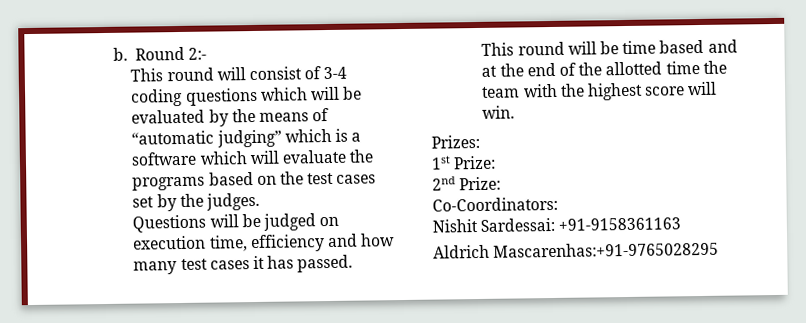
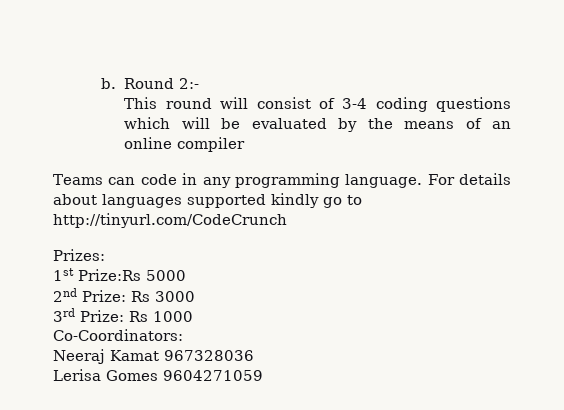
- This round will consist of 3-4 coding questions which will be evaluated by the means of “automatic judging” which is a software which will evaluate the programs based on the test cases set by the judges.
- Questions will be judged on execution time, efficiency and how many test cases it has passed.
- This round will be time based and at the end of the allotted time the team with the highest score will win.
+ This round will consist of 3-4 coding questions which will be evaluated by the means of an online compiler
+ Teams can code in any programming language. For details about languages supported kindly go to http://tinyurl.com/CodeCrunch
- 1st Prize:
+ 1st Prize:Rs 5000
- 2nd Prize:
+ 2nd Prize: Rs 3000
+ 3rd Prize: Rs 1000
  Co-Coordinators:
- Nishit Sardessai: +91-9158361163
- Aldrich Mascarenhas:+91-9765028295
+ Neeraj Kamat 967328036
+ Lerisa Gomes 9604271059

